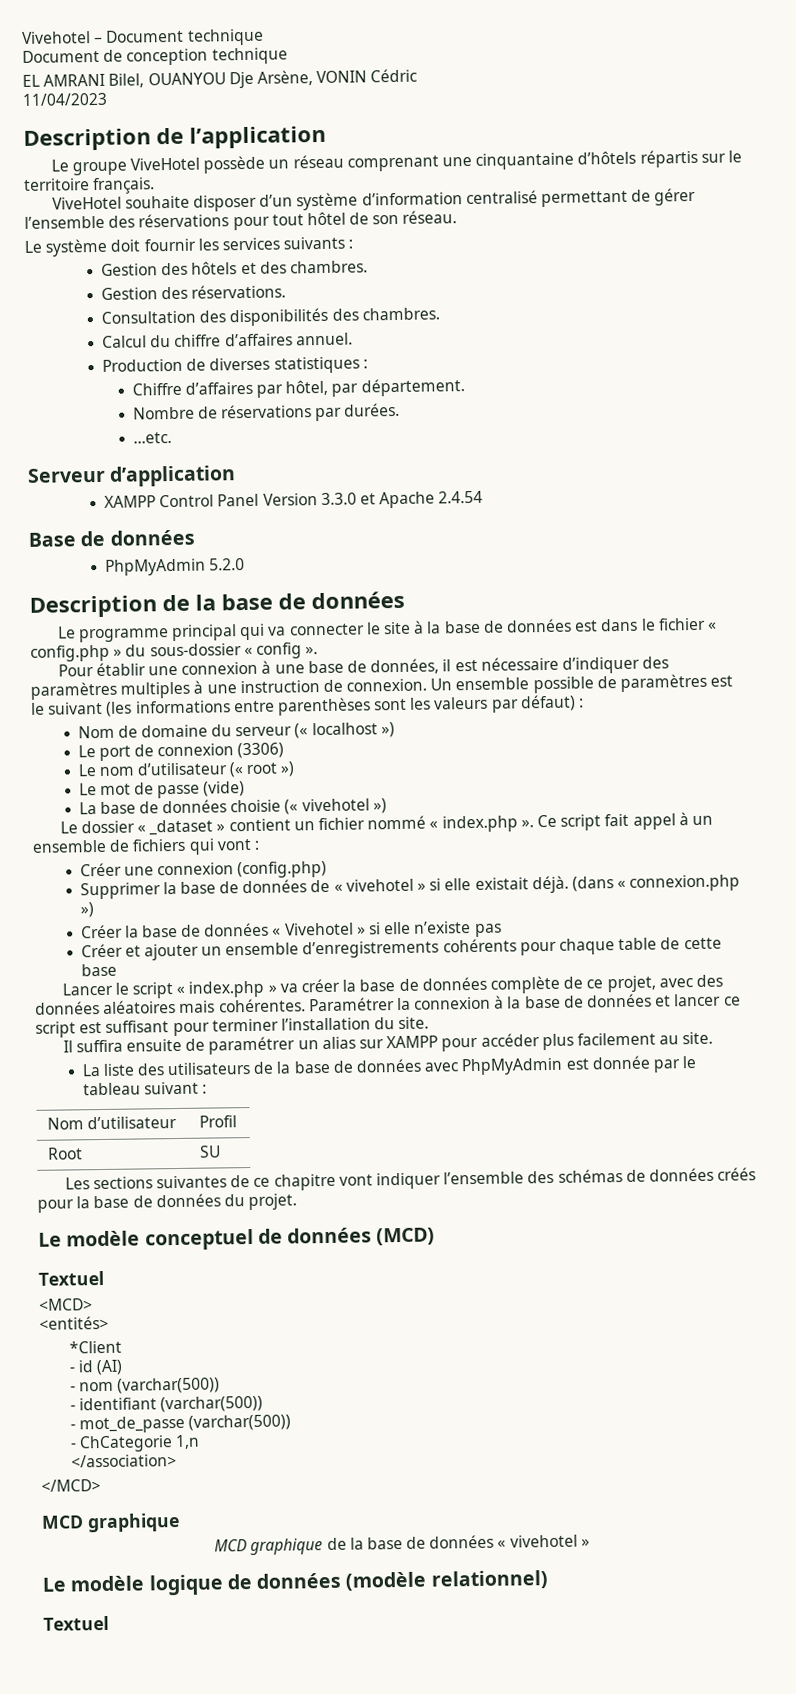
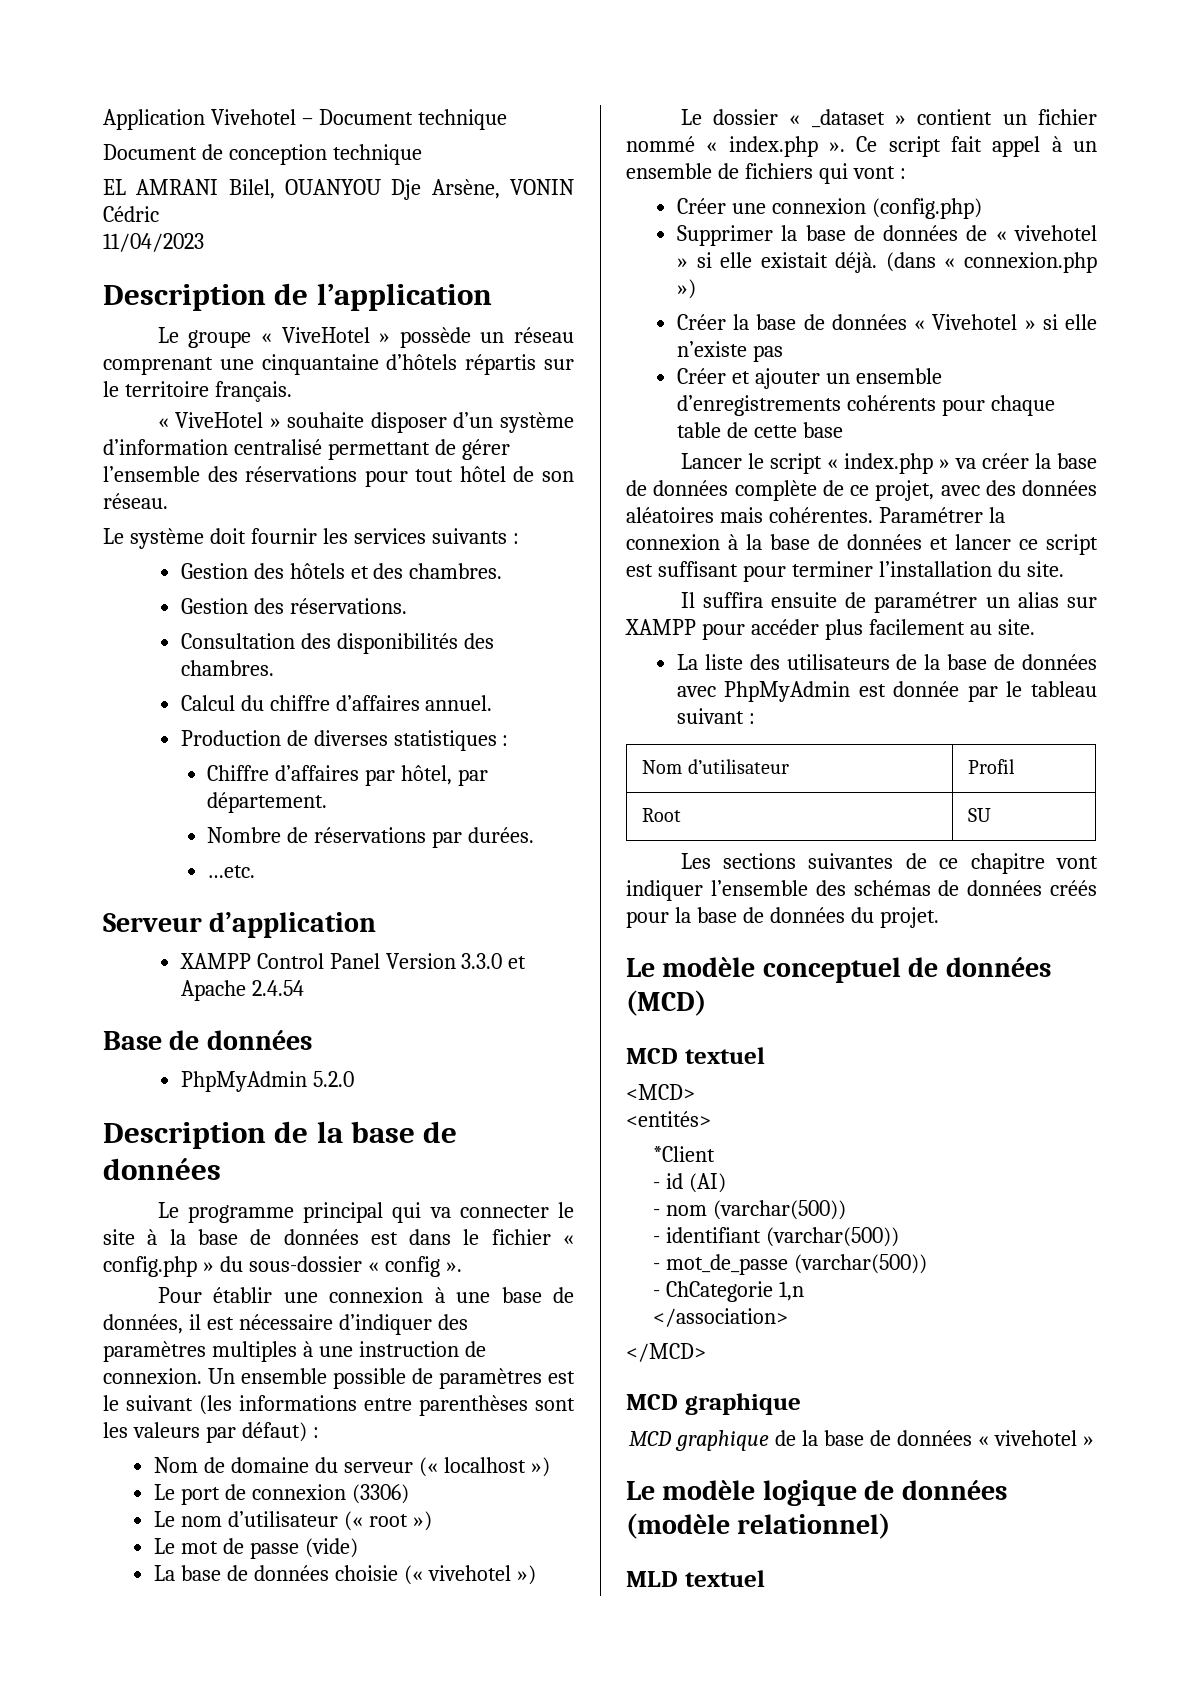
- Vivehotel – Document technique
+ Application Vivehotel – Document technique
- Le groupe ViveHotel possède un réseau comprenant une cinquantaine d’hôtels répartis sur le territoire français.
+ Le groupe « ViveHotel » possède un réseau comprenant une cinquantaine d’hôtels répartis sur le territoire français.
- ViveHotel souhaite disposer d’un système d’information centralisé permettant de gérer l’ensemble des réservations pour tout hôtel de son réseau.
+ « ViveHotel » souhaite disposer d’un système d’information centralisé permettant de gérer l’ensemble des réservations pour tout hôtel de son réseau.
  Le modèle conceptuel de données (MCD)
- Textuel
+ MCD textuel
  Le modèle logique de données (modèle relationnel)
- Textuel
+ MLD textuel

